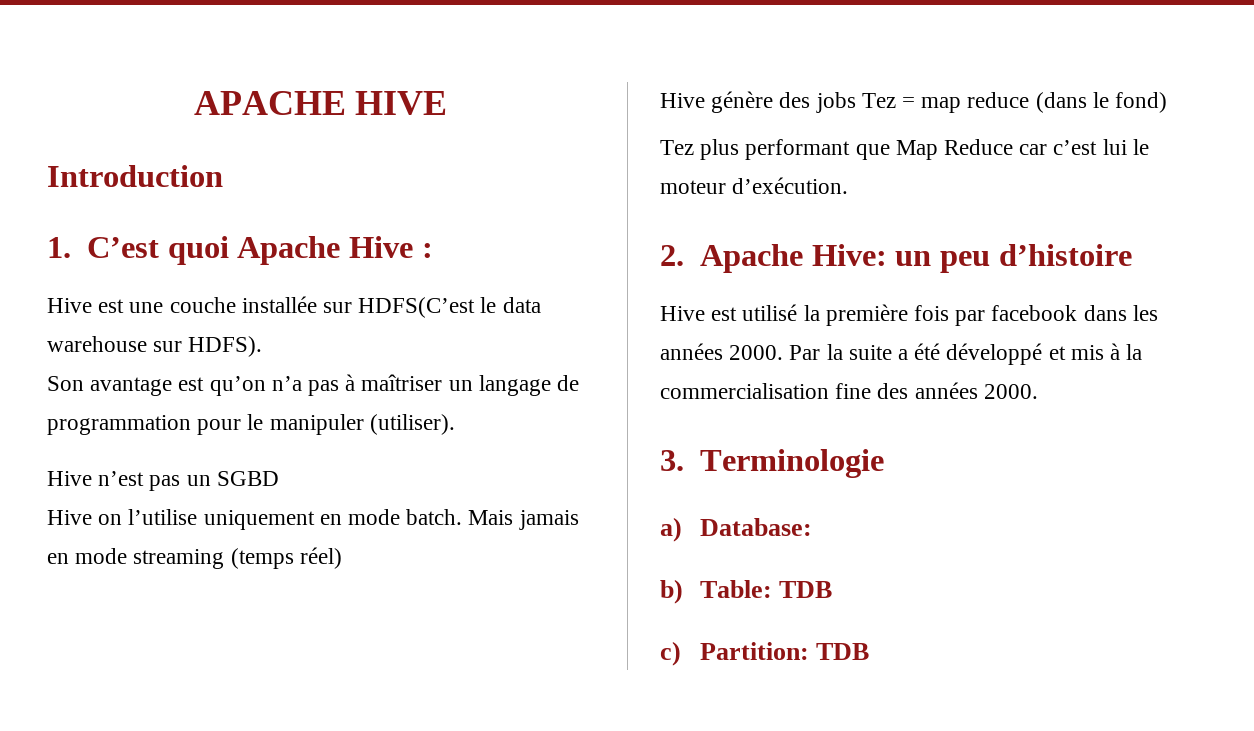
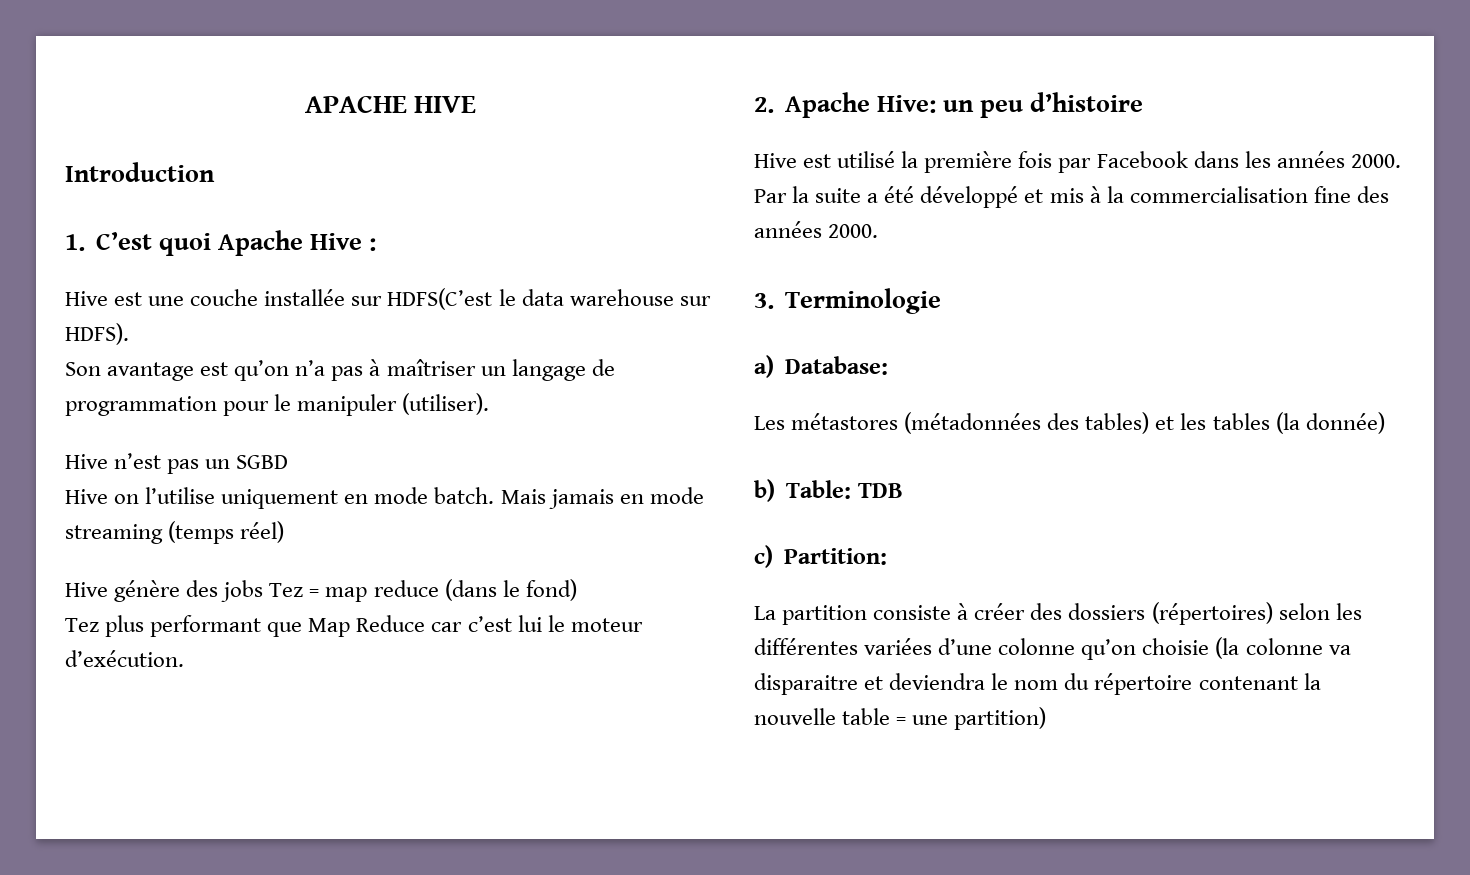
- Hive est utilisé la première fois par facebook dans les années 2000.
+ Hive est utilisé la première fois par Facebook dans les années 2000.
+ Les métastores (métadonnées des tables) et les tables (la donnée)
- c) Partition: TDB
+ c) Partition:
+ La partition consiste à créer des dossiers (répertoires) selon les différentes variées d’une colonne qu’on choisie (la colonne va disparaitre et deviendra le nom du répertoire contenant la nouvelle table = une partition)

